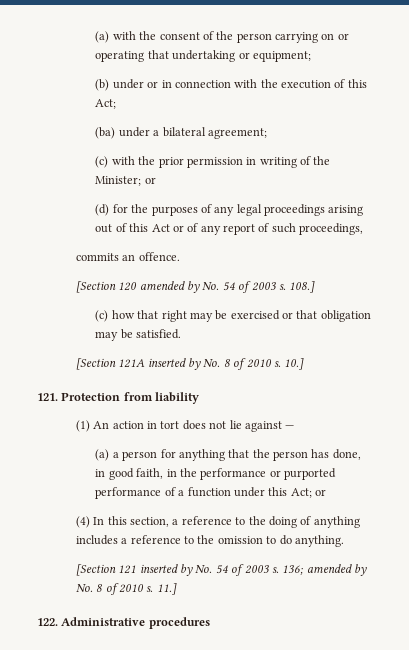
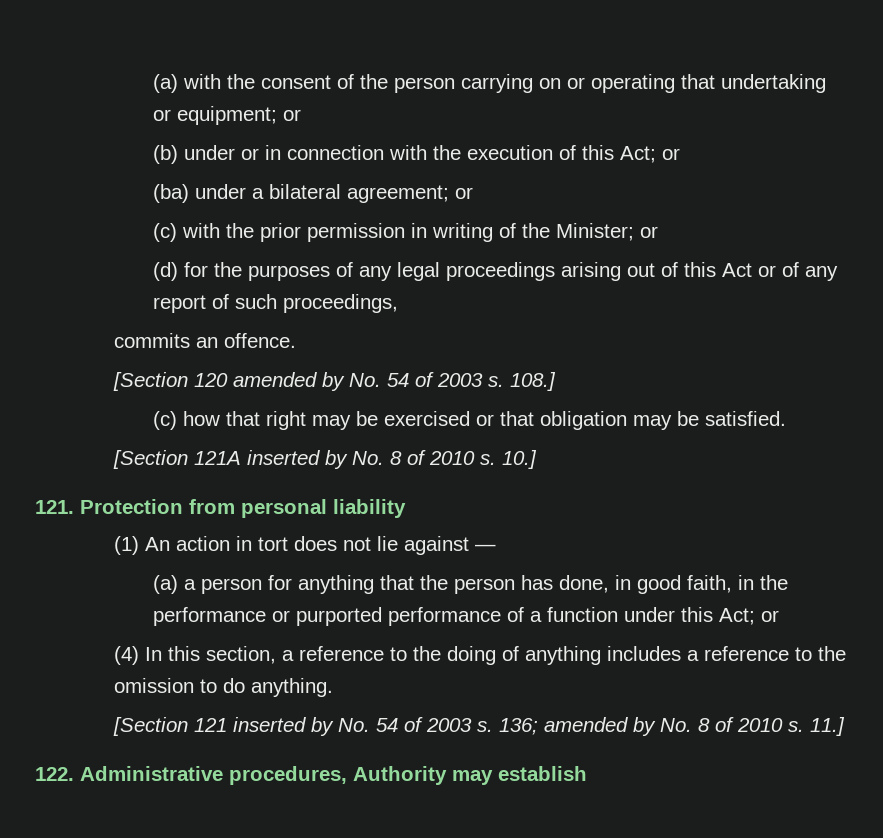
- (a) with the consent of the person carrying on or operating that undertaking or equipment;
+ (a) with the consent of the person carrying on or operating that undertaking or equipment; or
- (b) under or in connection with the execution of this Act;
+ (b) under or in connection with the execution of this Act; or
- (ba) under a bilateral agreement;
+ (ba) under a bilateral agreement; or
- 121. Protection from liability
+ 121. Protection from personal liability
- 122. Administrative procedures
+ 122. Administrative procedures, Authority may establish

